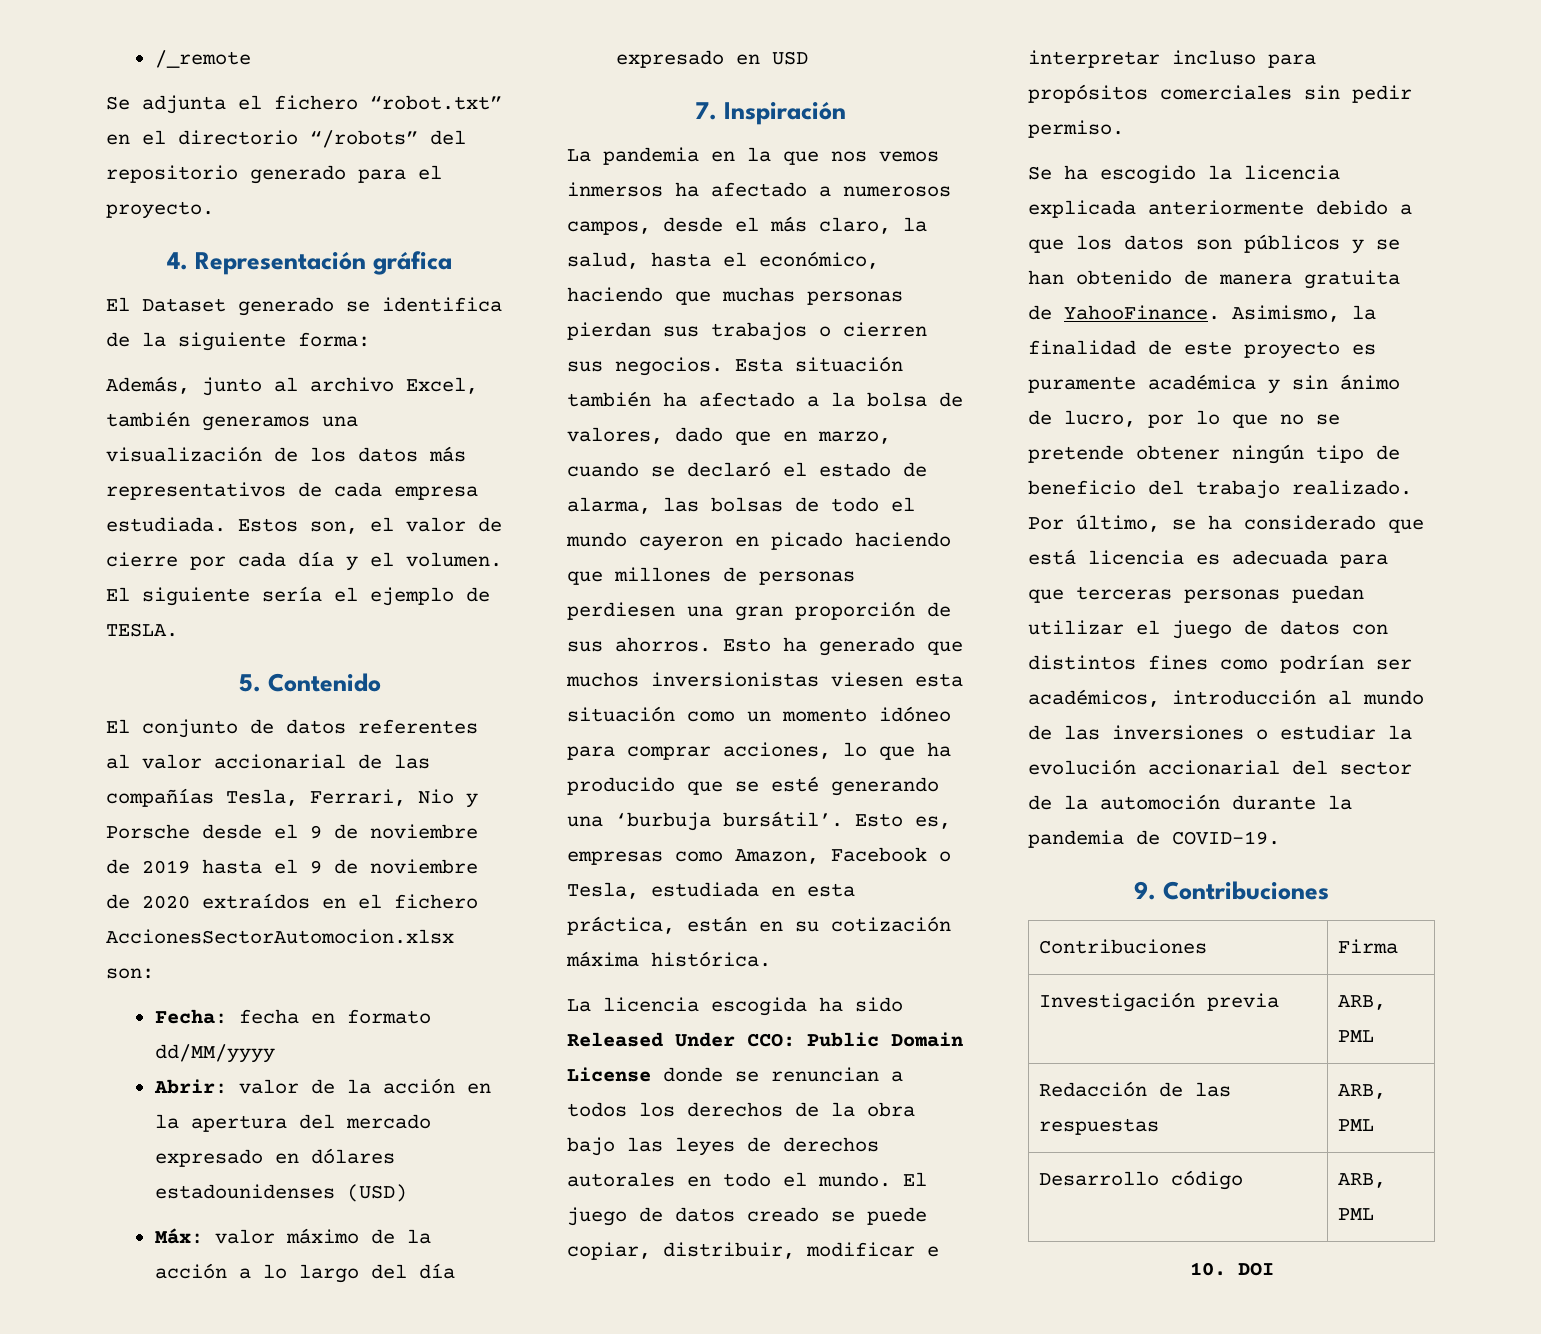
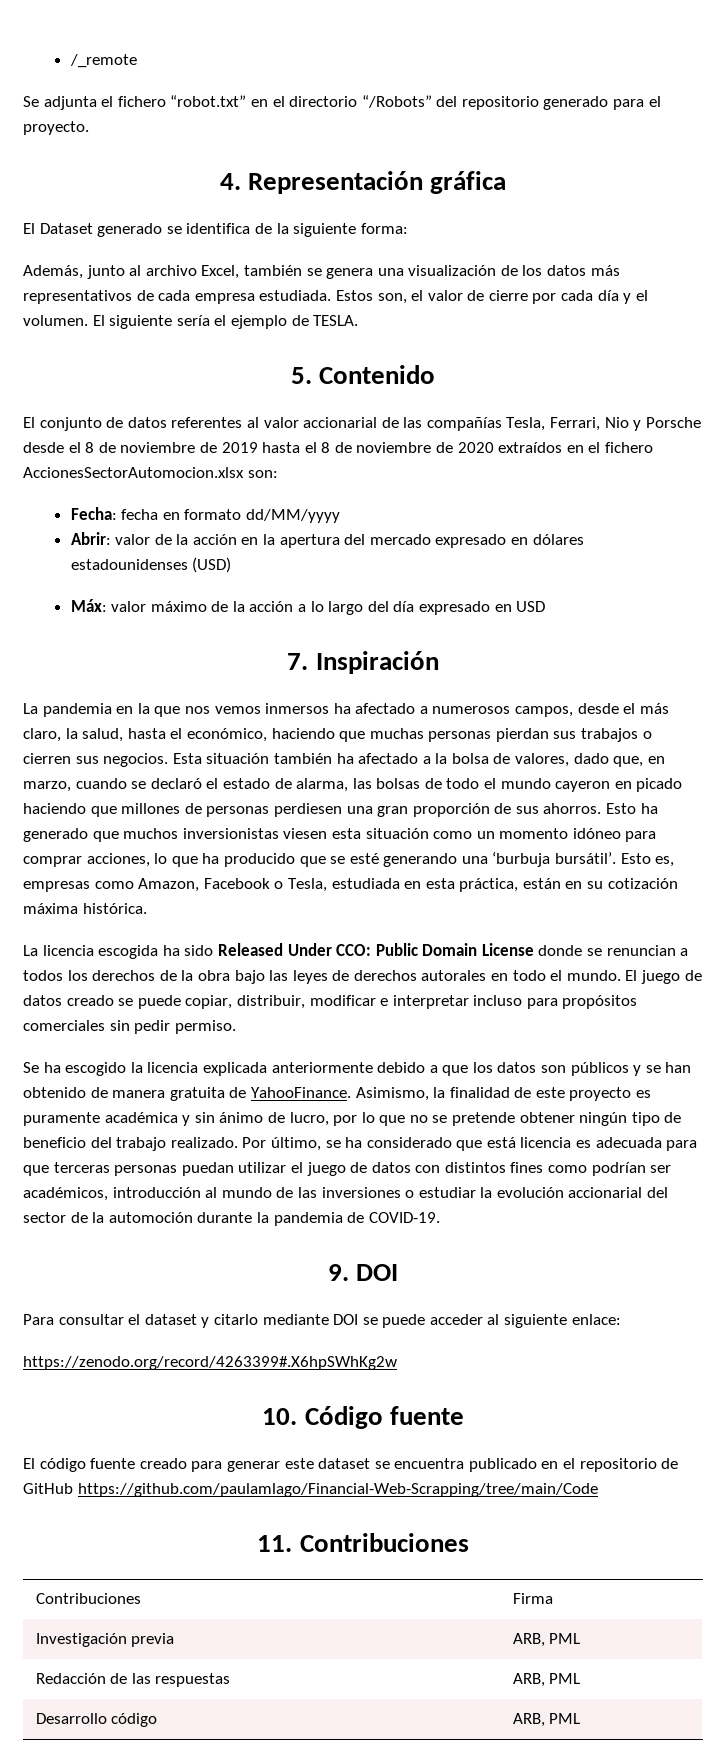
- Se adjunta el fichero “robot.txt” en el directorio “/robots” del repositorio generado para el proyecto.
+ Se adjunta el fichero “robot.txt” en el directorio “/Robots” del repositorio generado para el proyecto.
- Además, junto al archivo Excel, también generamos una visualización de los datos más representativos de cada empresa estudiada.
+ Además, junto al archivo Excel, también se genera una visualización de los datos más representativos de cada empresa estudiada.
- El conjunto de datos referentes al valor accionarial de las compañías Tesla, Ferrari, Nio y Porsche desde el 9 de noviembre de 2019 hasta el 9 de noviembre de 2020 extraídos en el fichero AccionesSectorAutomocion.xlsx son:
+ El conjunto de datos referentes al valor accionarial de las compañías Tesla, Ferrari, Nio y Porsche desde el 8 de noviembre de 2019 hasta el 8 de noviembre de 2020 extraídos en el fichero AccionesSectorAutomocion.xlsx son:
- Esta situación también ha afectado a la bolsa de valores, dado que en marzo, cuando se declaró el estado de alarma, las bolsas de todo el mundo cayeron en picado haciendo que millones de personas perdiesen una gran proporción de sus ahorros.
+ Esta situación también ha afectado a la bolsa de valores, dado que, en marzo, cuando se declaró el estado de alarma, las bolsas de todo el mundo cayeron en picado haciendo que millones de personas perdiesen una gran proporción de sus ahorros.
- 9. Contribuciones
+ 9. DOI
+ Para consultar el dataset y citarlo mediante DOI se puede acceder al siguiente enlace:
+ https://zenodo.org/record/4263399#.X6hpSWhKg2w
+ 10. Código fuente
+ El código fuente creado para generar este dataset se encuentra publicado en el repositorio de GitHub https://github.com/paulamlago/Financial-Web-Scrapping/tree/main/Code
+ 11. Contribuciones
- 10. DOI

